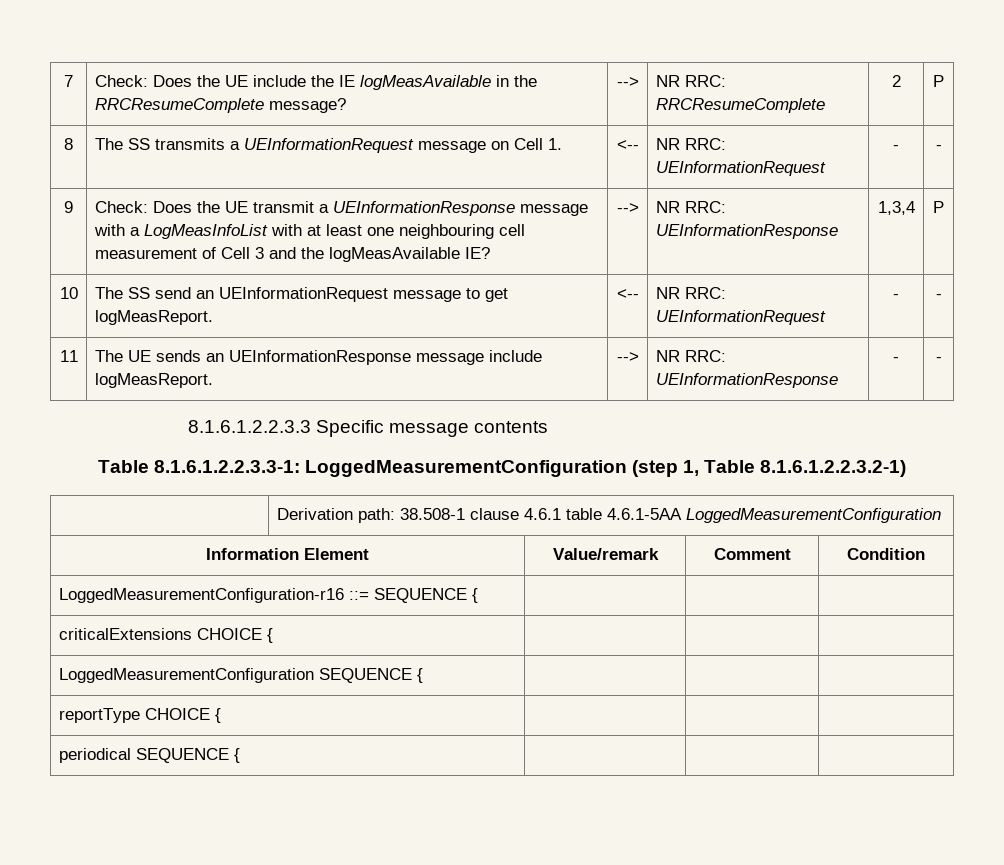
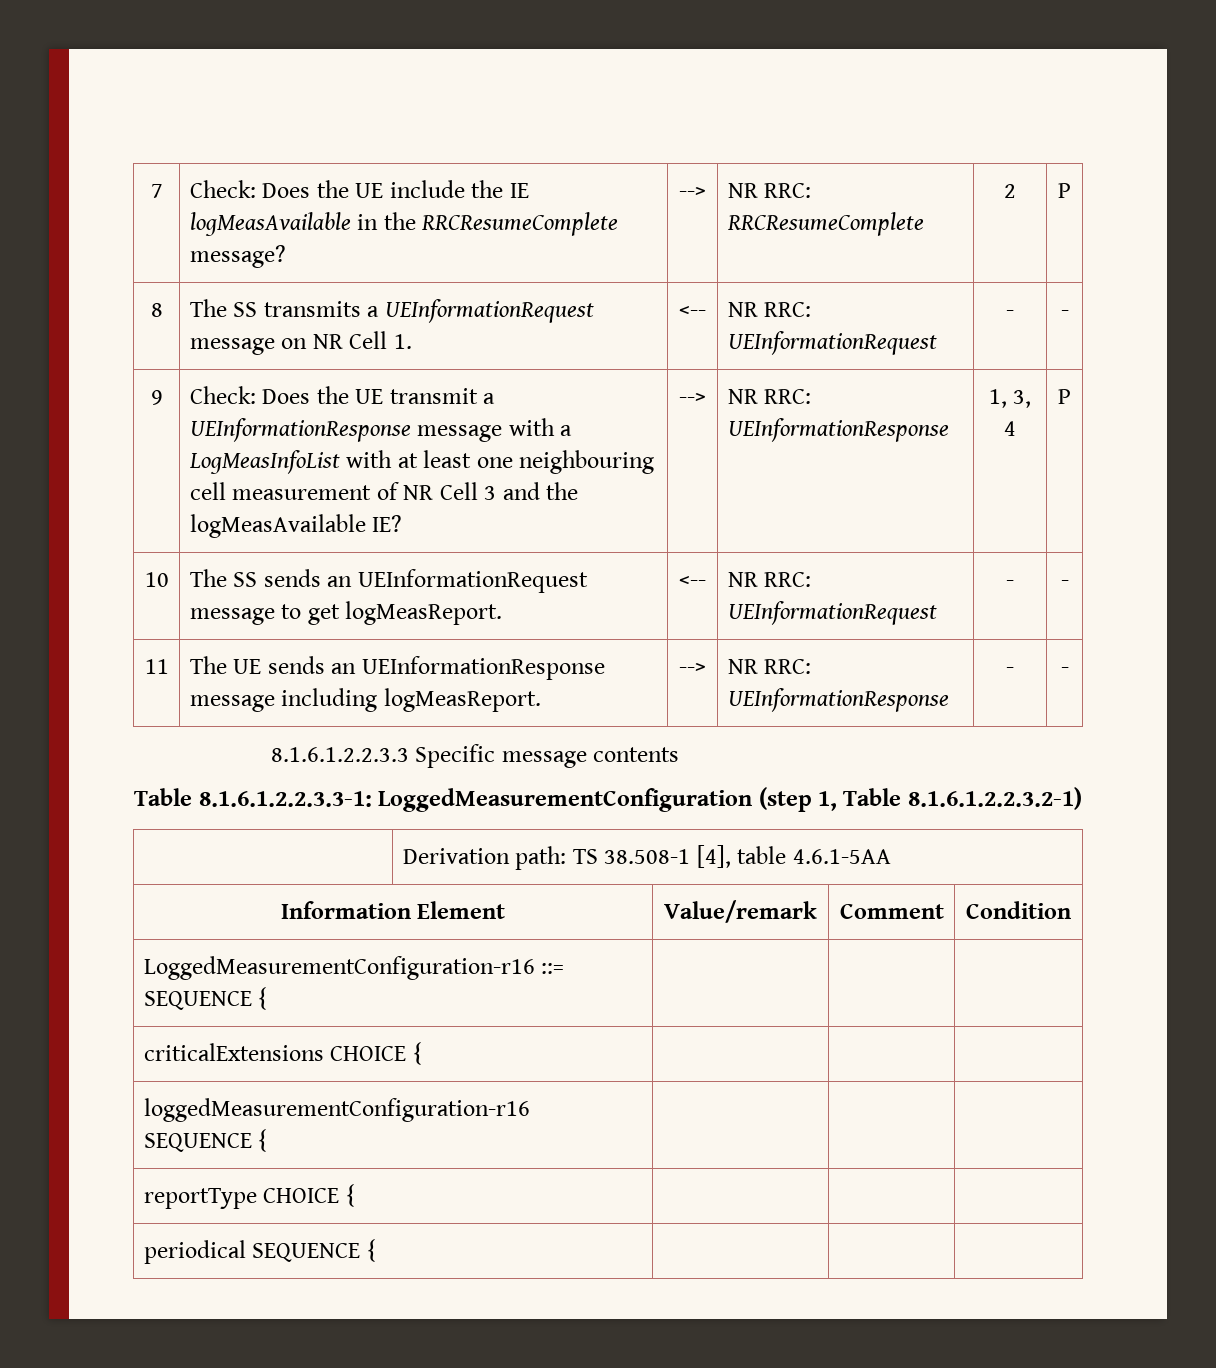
- 8 | The SS transmits a UEInformationRequest message on Cell 1. | <-- | NR RRC: UEInformationRequest | - | -
+ 8 | The SS transmits a UEInformationRequest message on NR Cell 1. | <-- | NR RRC: UEInformationRequest | - | -
- 9 | Check: Does the UE transmit a UEInformationResponse message with a LogMeasInfoList with at least one neighbouring cell measurement of Cell 3 and the logMeasAvailable IE? | --> | NR RRC: UEInformationResponse | 1,3,4 | P
+ 9 | Check: Does the UE transmit a UEInformationResponse message with a LogMeasInfoList with at least one neighbouring cell measurement of NR Cell 3 and the logMeasAvailable IE? | --> | NR RRC: UEInformationResponse | 1, 3, 4 | P
- 10 | The SS send an UEInformationRequest message to get logMeasReport. | <-- | NR RRC: UEInformationRequest | - | -
+ 10 | The SS sends an UEInformationRequest message to get logMeasReport. | <-- | NR RRC: UEInformationRequest | - | -
- 11 | The UE sends an UEInformationResponse message include logMeasReport. | --> | NR RRC: UEInformationResponse | - | -
+ 11 | The UE sends an UEInformationResponse message including logMeasReport. | --> | NR RRC: UEInformationResponse | - | -
- | Derivation path: 38.508-1 clause 4.6.1 table 4.6.1-5AA LoggedMeasurementConfiguration
+ | Derivation path: TS 38.508-1 [4], table 4.6.1-5AA
- LoggedMeasurementConfiguration SEQUENCE { | | |
+ loggedMeasurementConfiguration-r16 SEQUENCE { | | |

